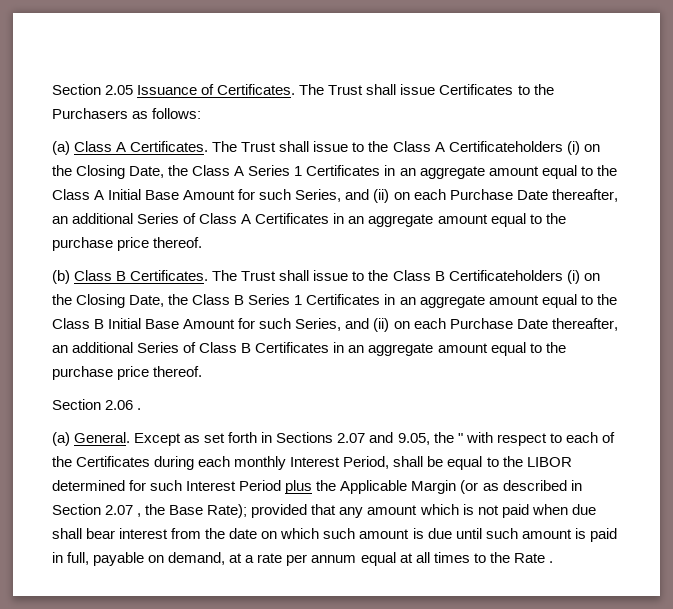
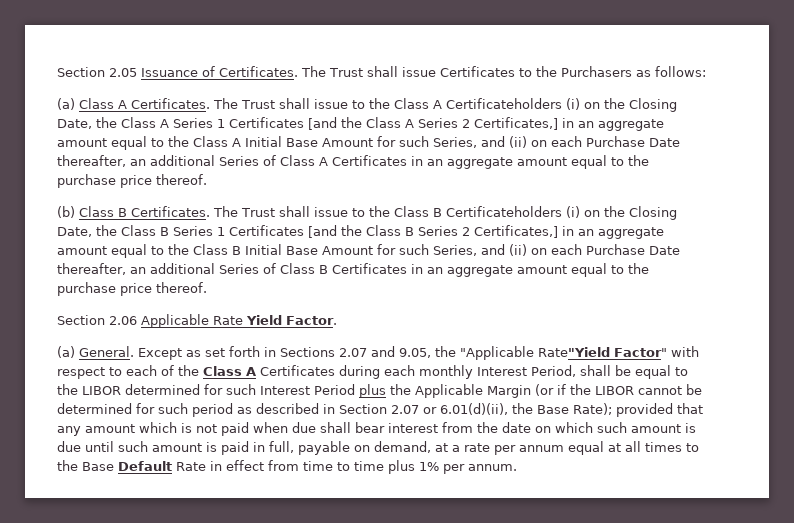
- The Trust shall issue to the Class A Certificateholders (i) on the Closing Date, the Class A Series 1 Certificates in an aggregate amount equal to the Class A Initial Base Amount for such Series, and (ii) on each Purchase Date thereafter, an additional Series of Class A Certificates in an aggregate amount equal to the purchase price thereof.
+ The Trust shall issue to the Class A Certificateholders (i) on the Closing Date, the Class A Series 1 Certificates [and the Class A Series 2 Certificates,] in an aggregate amount equal to the Class A Initial Base Amount for such Series, and (ii) on each Purchase Date thereafter, an additional Series of Class A Certificates in an aggregate amount equal to the purchase price thereof.
- The Trust shall issue to the Class B Certificateholders (i) on the Closing Date, the Class B Series 1 Certificates in an aggregate amount equal to the Class B Initial Base Amount for such Series, and (ii) on each Purchase Date thereafter, an additional Series of Class B Certificates in an aggregate amount equal to the purchase price thereof.
+ The Trust shall issue to the Class B Certificateholders (i) on the Closing Date, the Class B Series 1 Certificates [and the Class B Series 2 Certificates,] in an aggregate amount equal to the Class B Initial Base Amount for such Series, and (ii) on each Purchase Date thereafter, an additional Series of Class B Certificates in an aggregate amount equal to the purchase price thereof.
- Section 2.06 .
+ Section 2.06 Applicable Rate Yield Factor.
- Except as set forth in Sections 2.07 and 9.05, the " with respect to each of the Certificates during each monthly Interest Period, shall be equal to the LIBOR determined for such Interest Period plus the Applicable Margin (or as described in Section 2.07 , the Base Rate);
+ Except as set forth in Sections 2.07 and 9.05, the "Applicable Rate"Yield Factor" with respect to each of the Class A Certificates during each monthly Interest Period, shall be equal to the LIBOR determined for such Interest Period plus the Applicable Margin (or if the LIBOR cannot be determined for such period as described in Section 2.07 or 6.01(d)(ii), the Base Rate);
- provided that any amount which is not paid when due shall bear interest from the date on which such amount is due until such amount is paid in full, payable on demand, at a rate per annum equal at all times to the Rate .
+ provided that any amount which is not paid when due shall bear interest from the date on which such amount is due until such amount is paid in full, payable on demand, at a rate per annum equal at all times to the Base Default Rate in effect from time to time plus 1% per annum.

